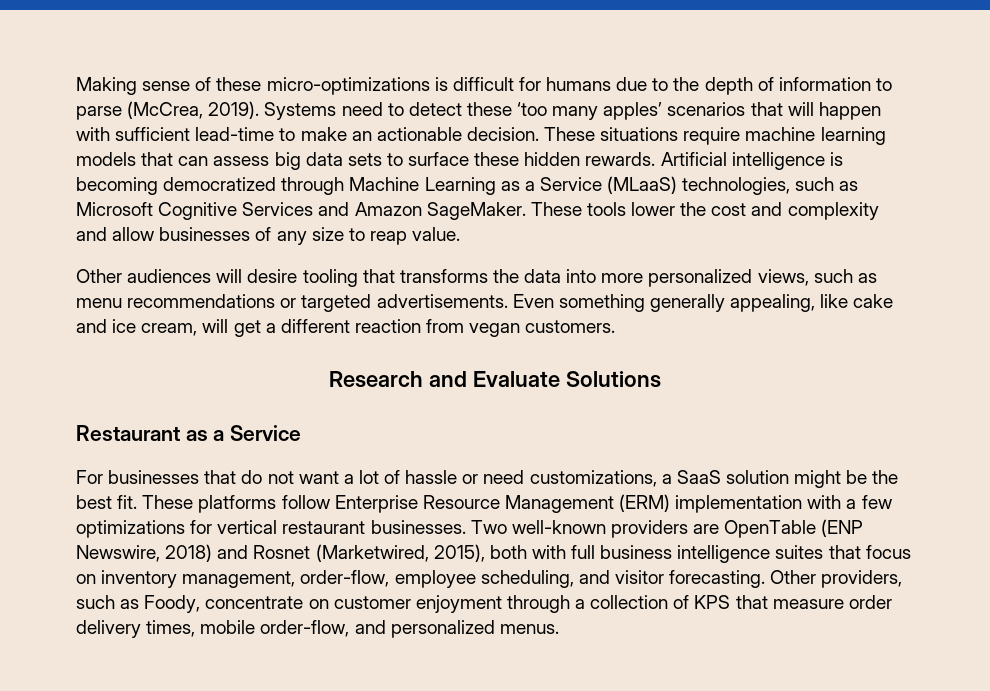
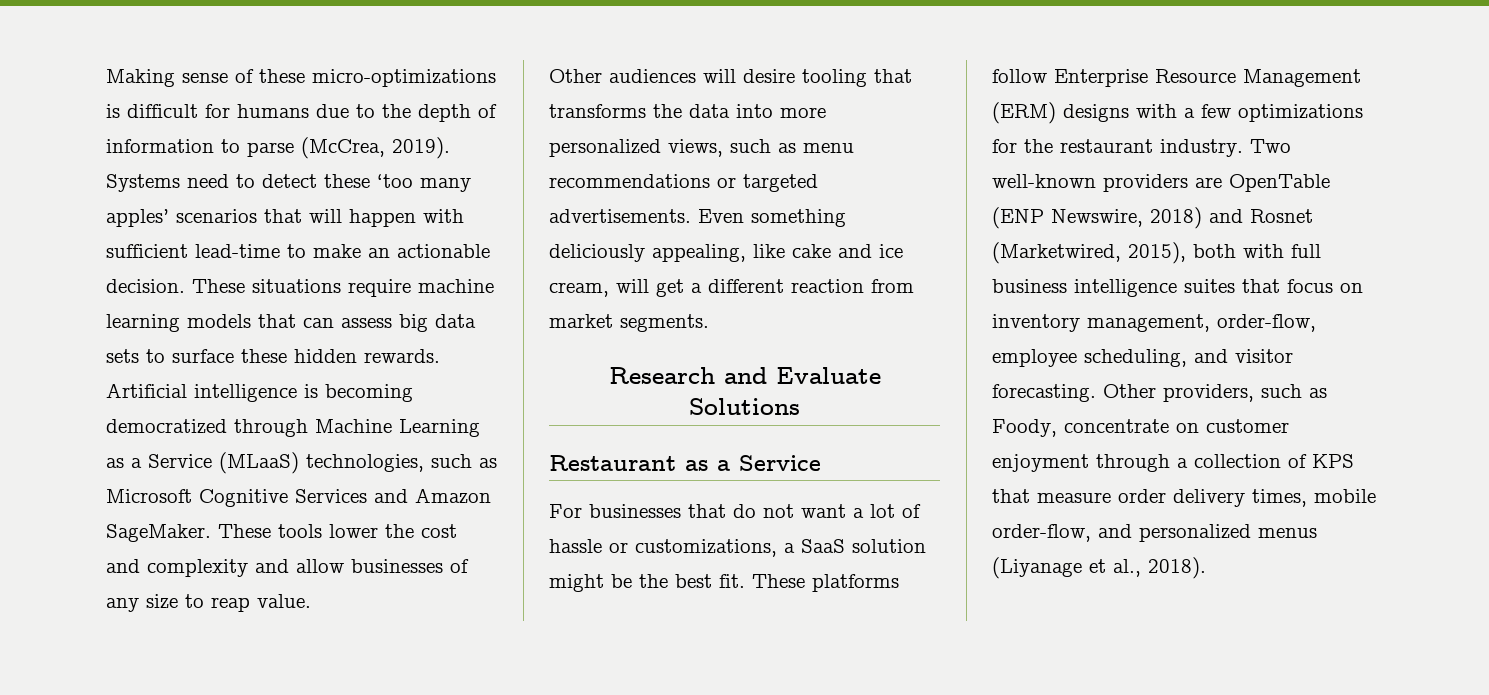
- Even something generally appealing, like cake and ice cream, will get a different reaction from vegan customers.
+ Even something deliciously appealing, like cake and ice cream, will get a different reaction from market segments.
- For businesses that do not want a lot of hassle or need customizations, a SaaS solution might be the best fit.
+ For businesses that do not want a lot of hassle or customizations, a SaaS solution might be the best fit.
- These platforms follow Enterprise Resource Management (ERM) implementation with a few optimizations for vertical restaurant businesses.
+ These platforms follow Enterprise Resource Management (ERM) designs with a few optimizations for the restaurant industry.
- Other providers, such as Foody, concentrate on customer enjoyment through a collection of KPS that measure order delivery times, mobile order-flow, and personalized menus.
+ Other providers, such as Foody, concentrate on customer enjoyment through a collection of KPS that measure order delivery times, mobile order-flow, and personalized menus (Liyanage et al., 2018).

